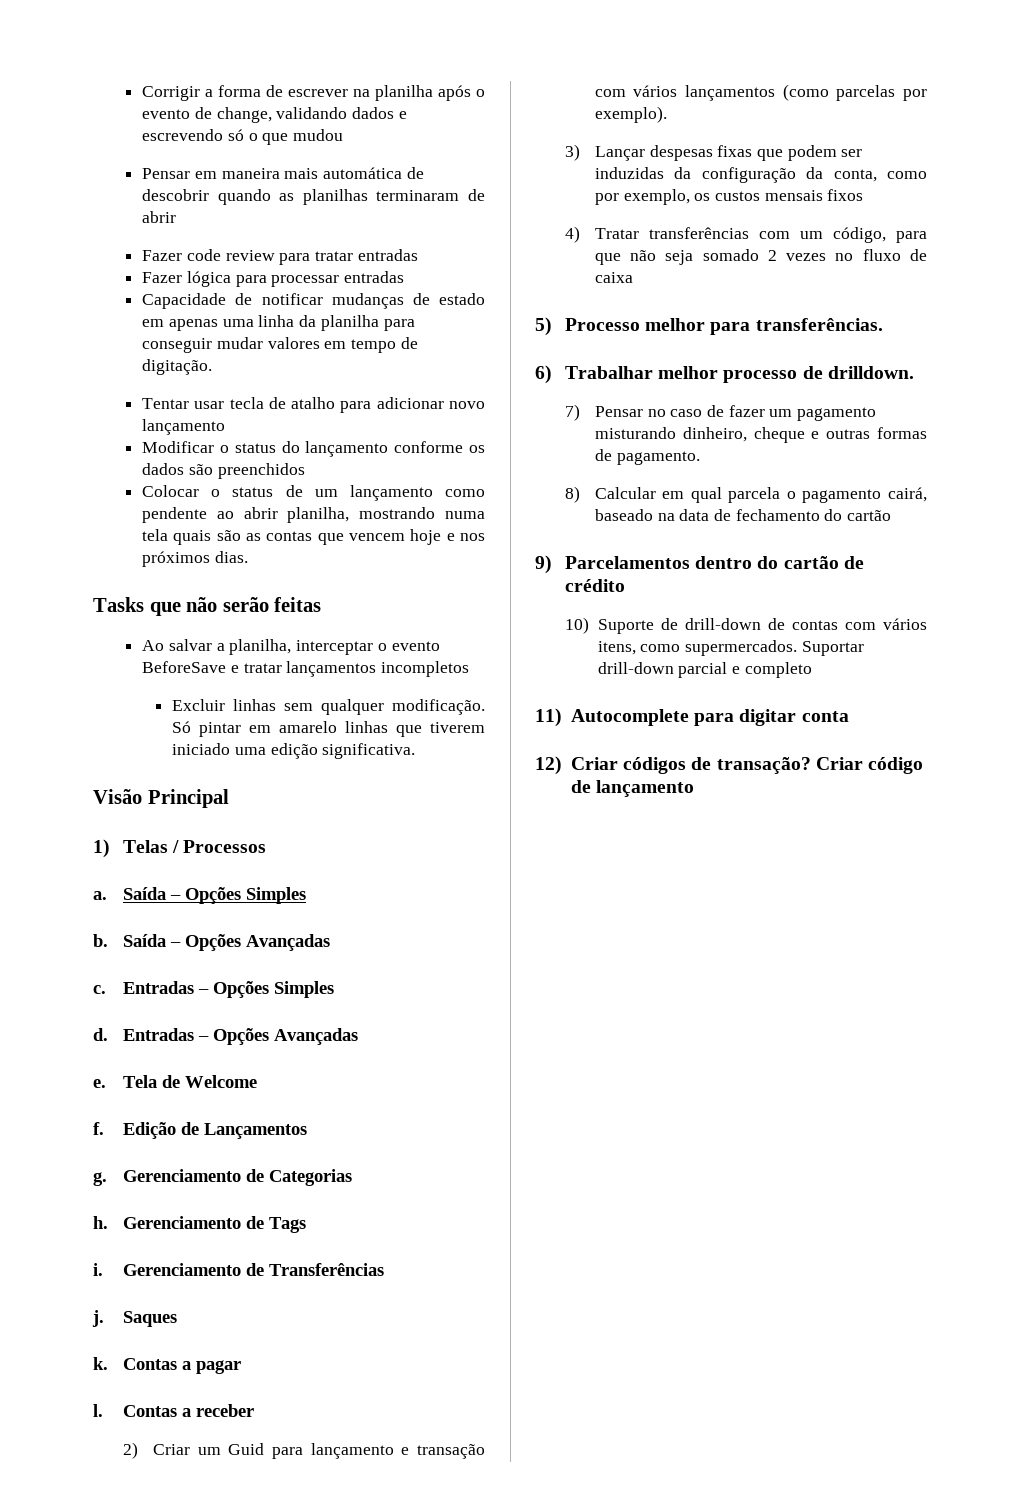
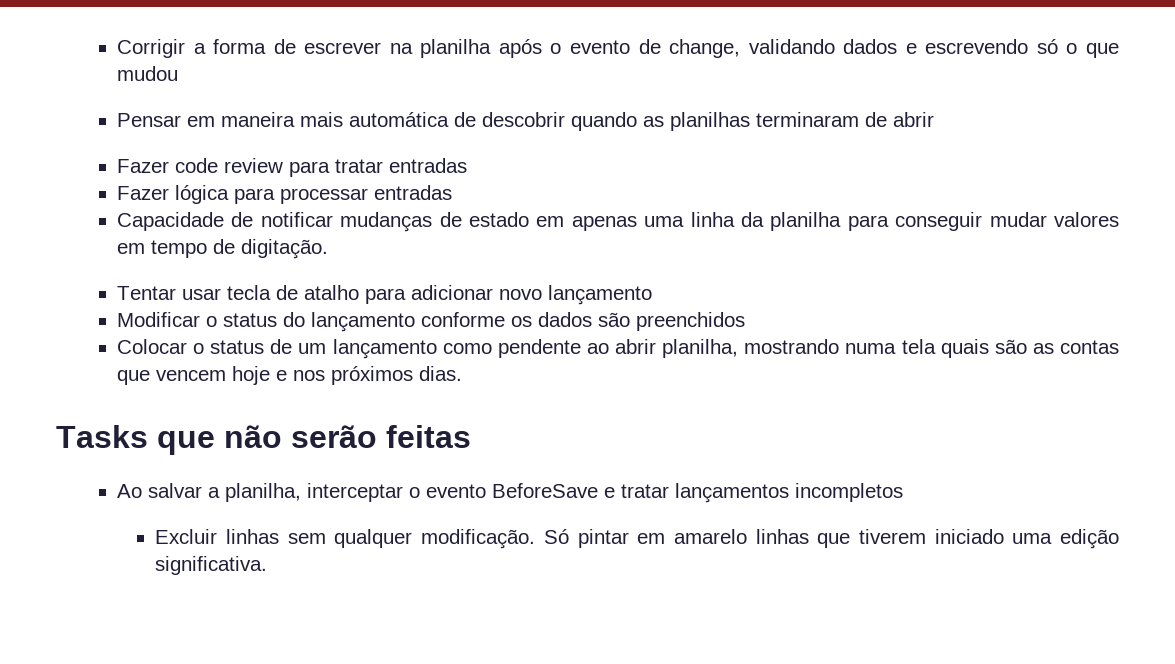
- Visão Principal
- 1) Telas / Processos
- a. Saída – Opções Simples
- b. Saída – Opções Avançadas
- c. Entradas – Opções Simples
- d. Entradas – Opções Avançadas
- e. Tela de Welcome
- f. Edição de Lançamentos
- g. Gerenciamento de Categorias
- h. Gerenciamento de Tags
- i. Gerenciamento de Transferências
- j. Saques
- k. Contas a pagar
- l. Contas a receber
- 2) Criar um Guid para lançamento e transação com vários lançamentos (como parcelas por exemplo).
- 3) Lançar despesas fixas que podem ser induzidas da configuração da conta, como por exemplo, os custos mensais fixos
- 4) Tratar transferências com um código, para que não seja somado 2 vezes no fluxo de caixa
- 5) Processo melhor para transferências.
- 6) Trabalhar melhor processo de drilldown.
- 7) Pensar no caso de fazer um pagamento misturando dinheiro, cheque e outras formas de pagamento.
- 8) Calcular em qual parcela o pagamento cairá, baseado na data de fechamento do cartão
- 9) Parcelamentos dentro do cartão de crédito
- 10) Suporte de drill-down de contas com vários itens, como supermercados. Suportar drill-down parcial e completo
- 11) Autocomplete para digitar conta
- 12) Criar códigos de transação? Criar código de lançamento

